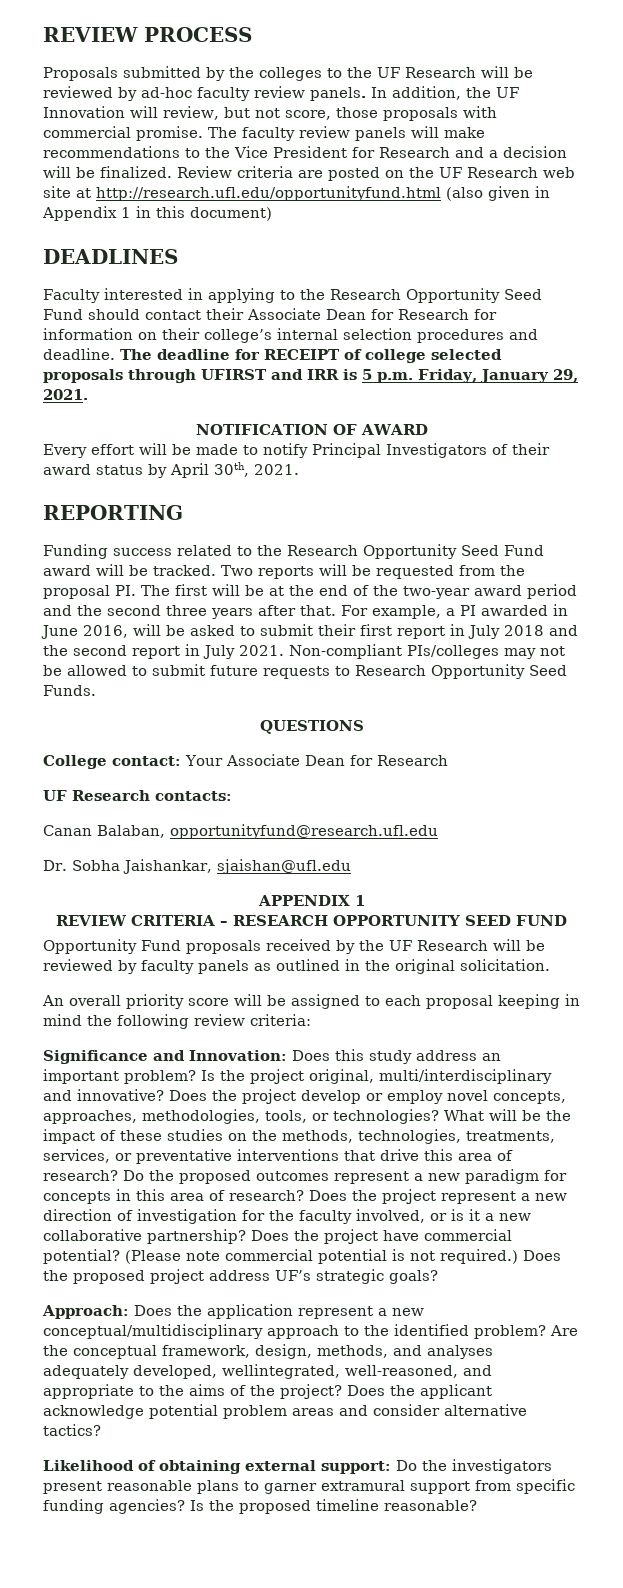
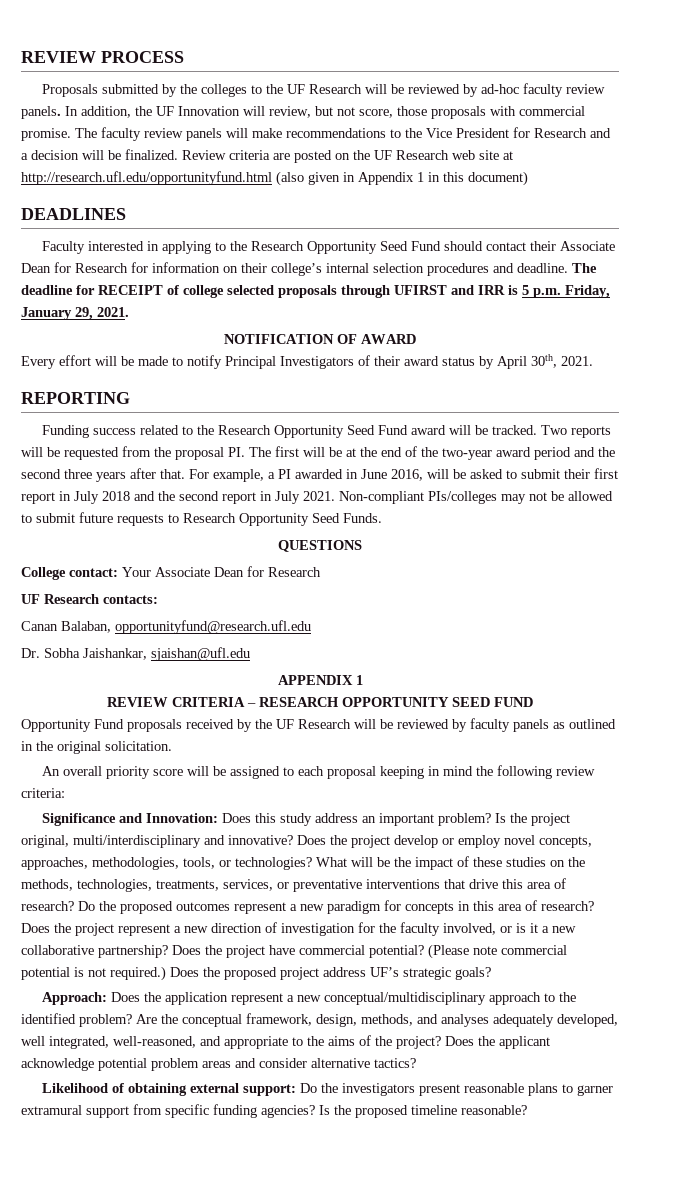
- Are the conceptual framework, design, methods, and analyses adequately developed, wellintegrated, well-reasoned, and appropriate to the aims of the project?
+ Are the conceptual framework, design, methods, and analyses adequately developed, well integrated, well-reasoned, and appropriate to the aims of the project?

